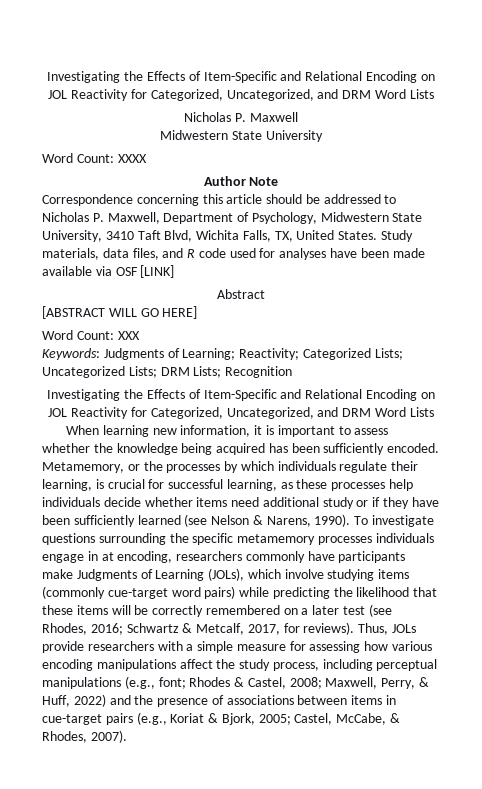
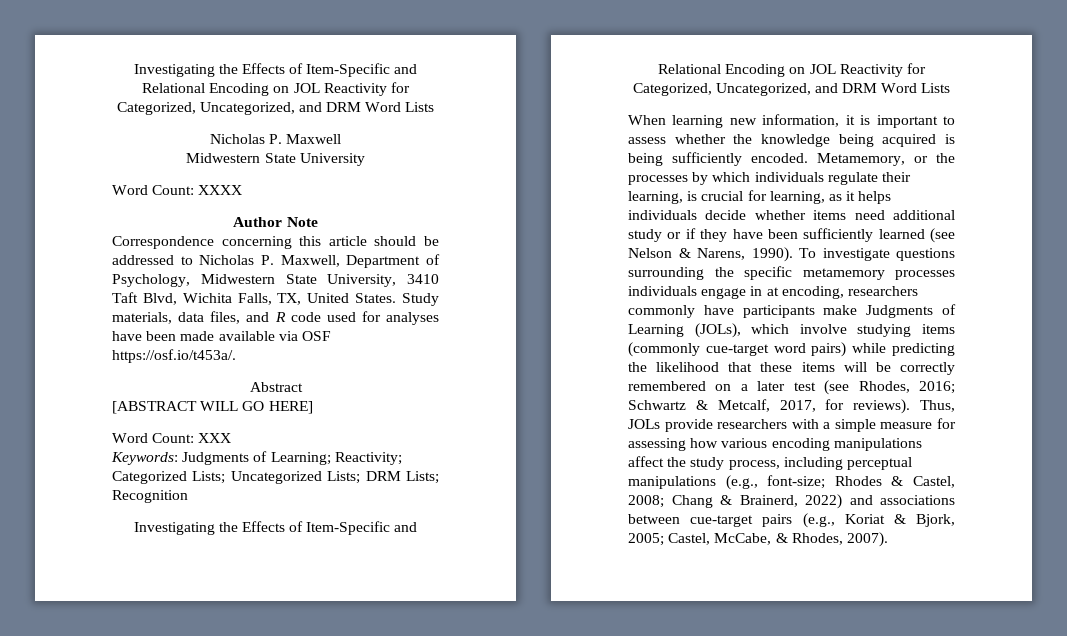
- Study materials, data files, and R code used for analyses have been made available via OSF [LINK]
+ Study materials, data files, and R code used for analyses have been made available via OSF https://osf.io/t453a/.
- When learning new information, it is important to assess whether the knowledge being acquired has been sufficiently encoded.
+ When learning new information, it is important to assess whether the knowledge being acquired is being sufficiently encoded.
- Metamemory, or the processes by which individuals regulate their learning, is crucial for successful learning, as these processes help individuals decide whether items need additional study or if they have been sufficiently learned (see Nelson & Narens, 1990).
+ Metamemory, or the processes by which individuals regulate their learning, is crucial for learning, as it helps individuals decide whether items need additional study or if they have been sufficiently learned (see Nelson & Narens, 1990).
- Thus, JOLs provide researchers with a simple measure for assessing how various encoding manipulations affect the study process, including perceptual manipulations (e.g., font; Rhodes & Castel, 2008; Maxwell, Perry, & Huff, 2022) and the presence of associations between items in cue-target pairs (e.g., Koriat & Bjork, 2005; Castel, McCabe, & Rhodes, 2007).
+ Thus, JOLs provide researchers with a simple measure for assessing how various encoding manipulations affect the study process, including perceptual manipulations (e.g., font-size; Rhodes & Castel, 2008; Chang & Brainerd, 2022) and associations between cue-target pairs (e.g., Koriat & Bjork, 2005; Castel, McCabe, & Rhodes, 2007).

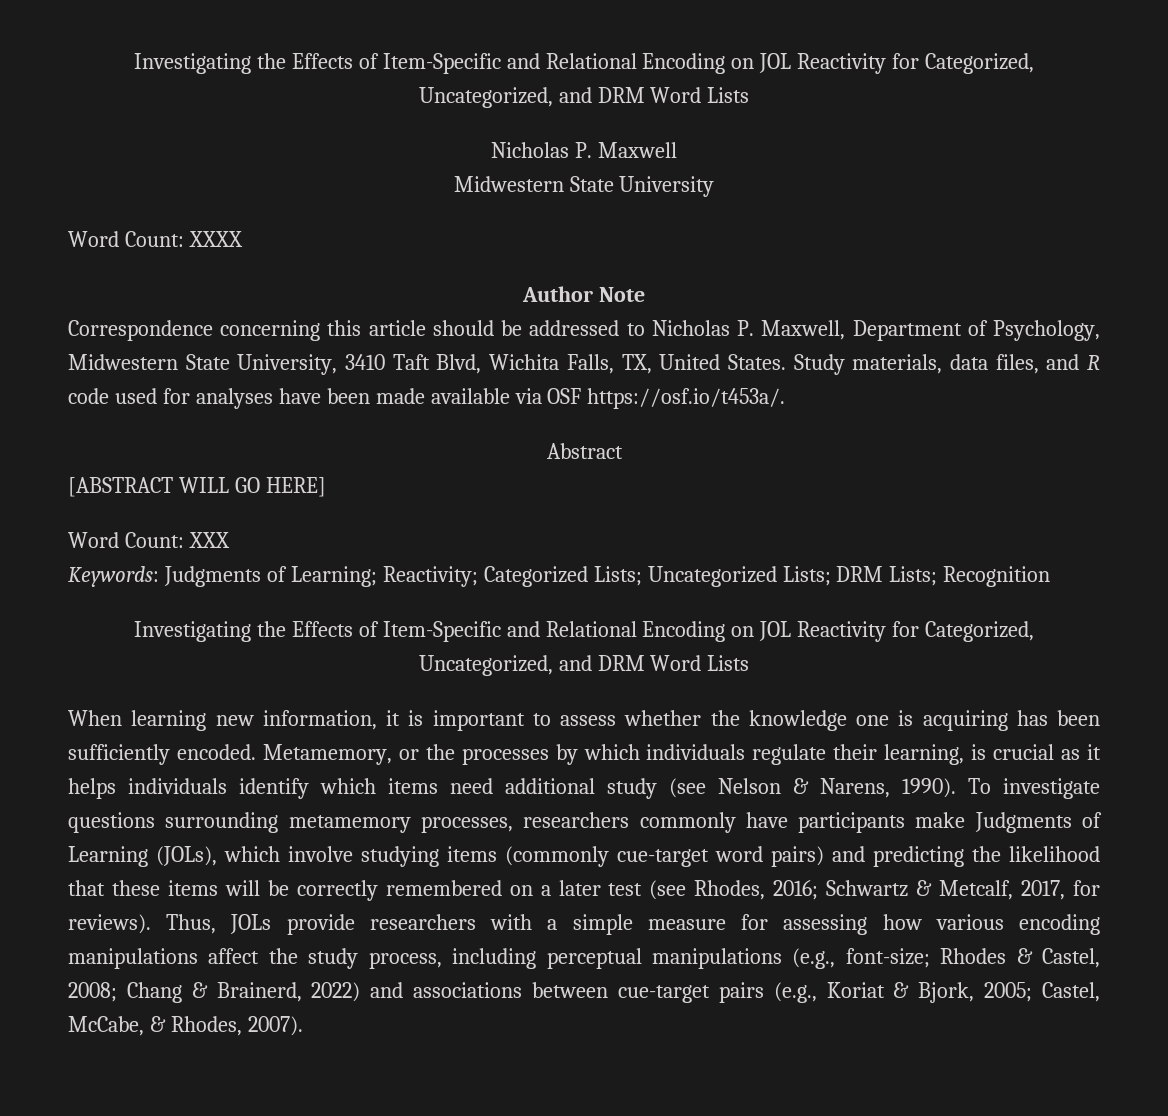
- When learning new information, it is important to assess whether the knowledge being acquired is being sufficiently encoded.
+ When learning new information, it is important to assess whether the knowledge one is acquiring has been sufficiently encoded.
- Metamemory, or the processes by which individuals regulate their learning, is crucial for learning, as it helps individuals decide whether items need additional study or if they have been sufficiently learned (see Nelson & Narens, 1990).
+ Metamemory, or the processes by which individuals regulate their learning, is crucial as it helps individuals identify which items need additional study (see Nelson & Narens, 1990).
- To investigate questions surrounding the specific metamemory processes individuals engage in at encoding, researchers commonly have participants make Judgments of Learning (JOLs), which involve studying items (commonly cue-target word pairs) while predicting the likelihood that these items will be correctly remembered on a later test (see Rhodes, 2016; Schwartz & Metcalf, 2017, for reviews).
+ To investigate questions surrounding metamemory processes, researchers commonly have participants make Judgments of Learning (JOLs), which involve studying items (commonly cue-target word pairs) and predicting the likelihood that these items will be correctly remembered on a later test (see Rhodes, 2016; Schwartz & Metcalf, 2017, for reviews).

